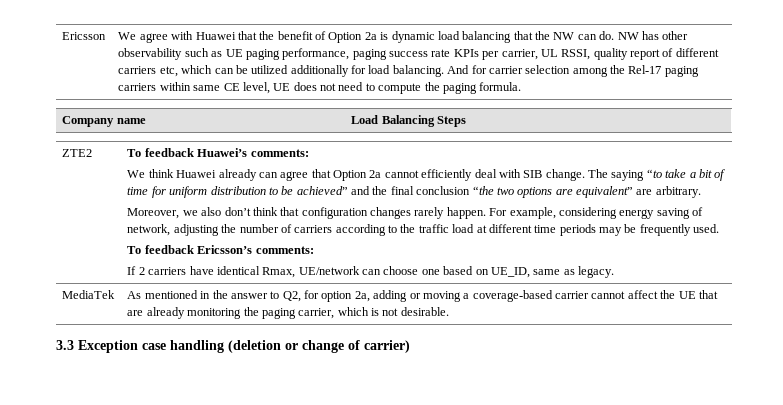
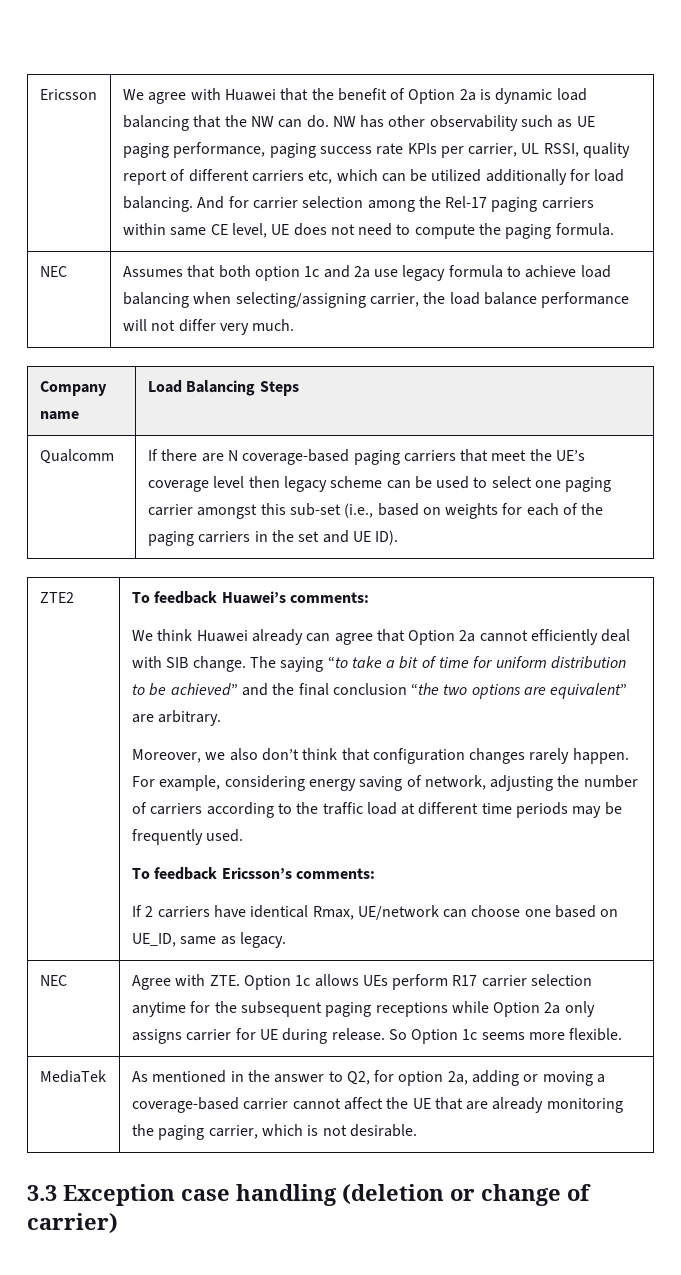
+ NEC | Assumes that both option 1c and 2a use legacy formula to achieve load balancing when selecting/assigning carrier, the load balance performance will not differ very much.
+ Qualcomm | If there are N coverage-based paging carriers that meet the UE’s coverage level then legacy scheme can be used to select one paging carrier amongst this sub-set (i.e., based on weights for each of the paging carriers in the set and UE ID).
+ NEC | Agree with ZTE. Option 1c allows UEs perform R17 carrier selection anytime for the subsequent paging receptions while Option 2a only assigns carrier for UE during release. So Option 1c seems more flexible.

